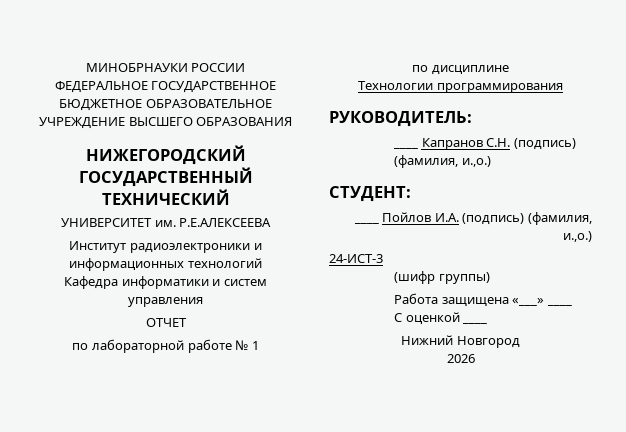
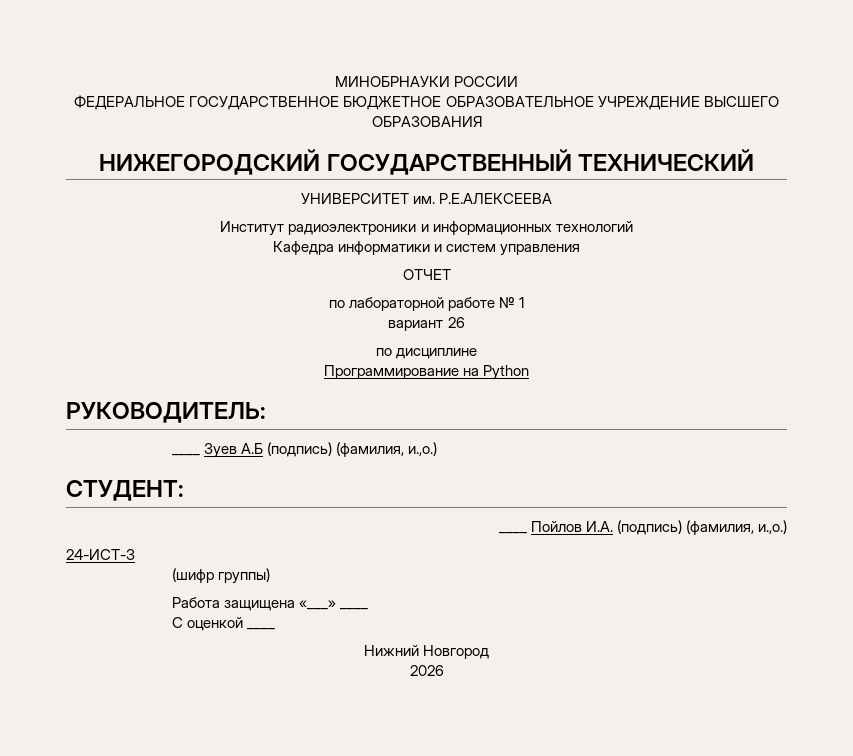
+ вариант 26
- Технологии программирования
+ Программирование на Python
- ____ Капранов С.Н. (подпись) (фамилия, и.,о.)
+ ____ Зуев А.Б (подпись) (фамилия, и.,о.)

